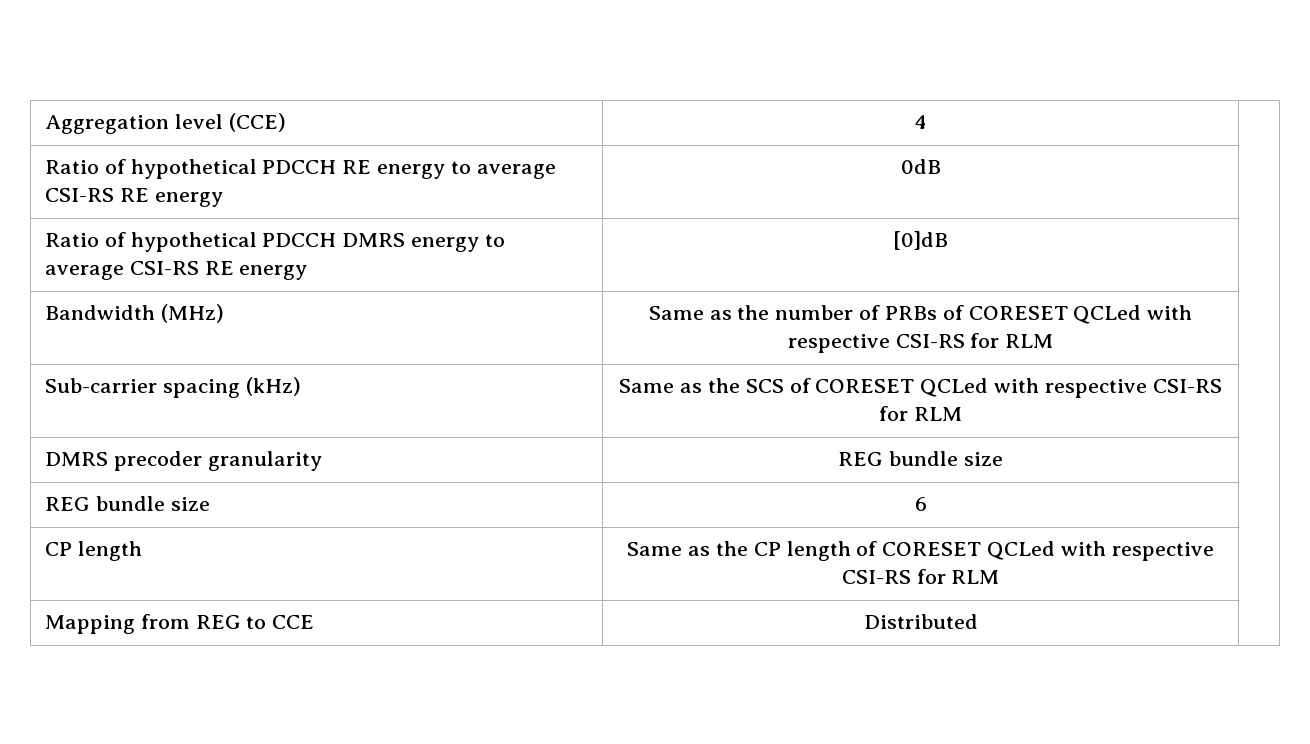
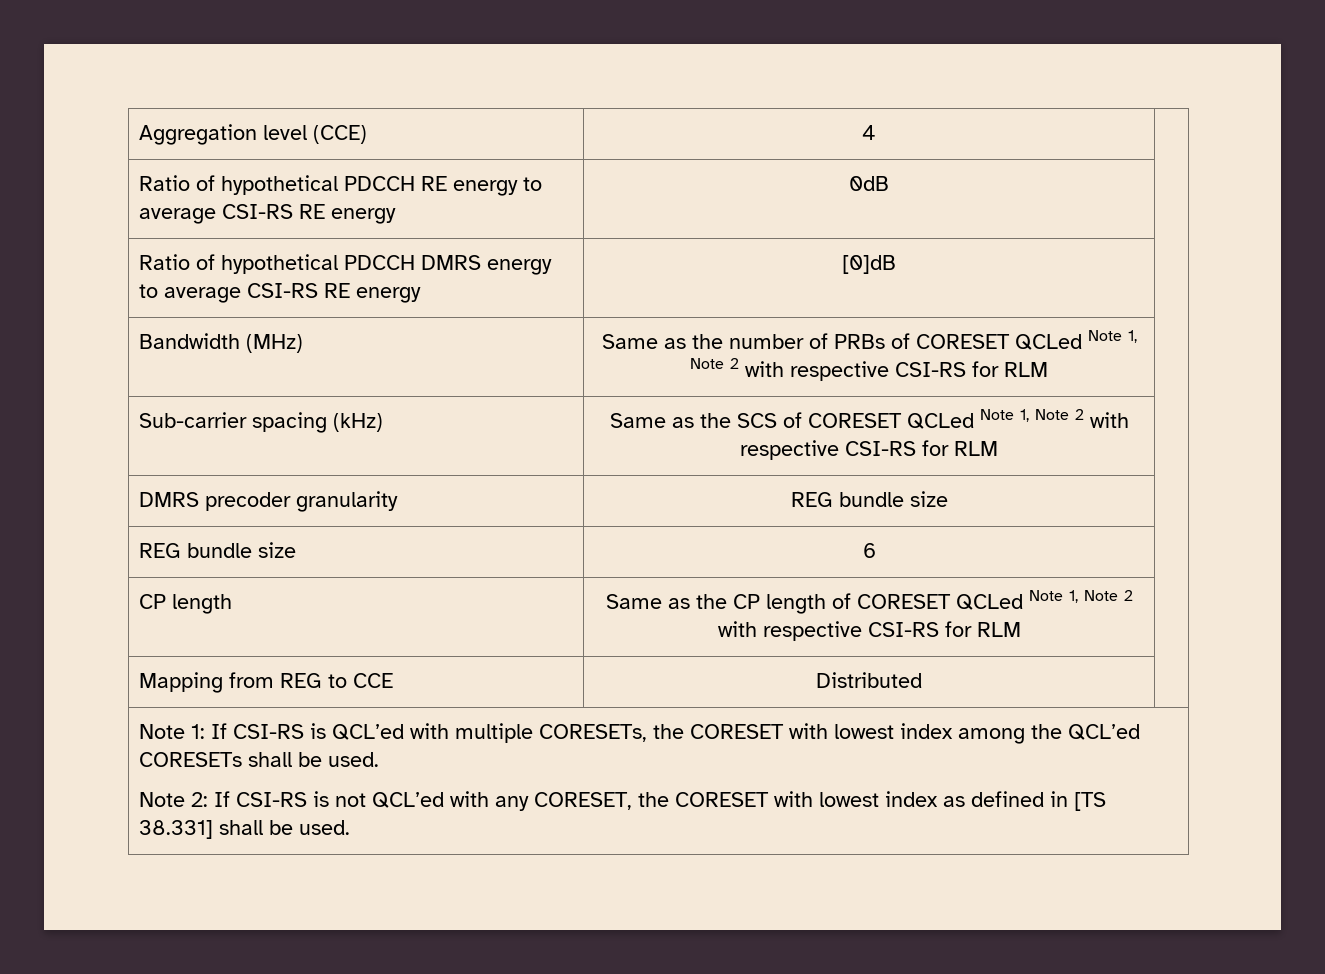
- Bandwidth (MHz) | Same as the number of PRBs of CORESET QCLed with respective CSI-RS for RLM |
+ Bandwidth (MHz) | Same as the number of PRBs of CORESET QCLed Note 1, Note 2 with respective CSI-RS for RLM |
- Sub-carrier spacing (kHz) | Same as the SCS of CORESET QCLed with respective CSI-RS for RLM |
+ Sub-carrier spacing (kHz) | Same as the SCS of CORESET QCLed Note 1, Note 2 with respective CSI-RS for RLM |
- CP length | Same as the CP length of CORESET QCLed with respective CSI-RS for RLM |
+ CP length | Same as the CP length of CORESET QCLed Note 1, Note 2 with respective CSI-RS for RLM |
+ Note 1: If CSI-RS is QCL’ed with multiple CORESETs, the CORESET with lowest index among the QCL’ed CORESETs shall be used.
+ Note 2: If CSI-RS is not QCL’ed with any CORESET, the CORESET with lowest index as defined in [TS 38.331] shall be used.

